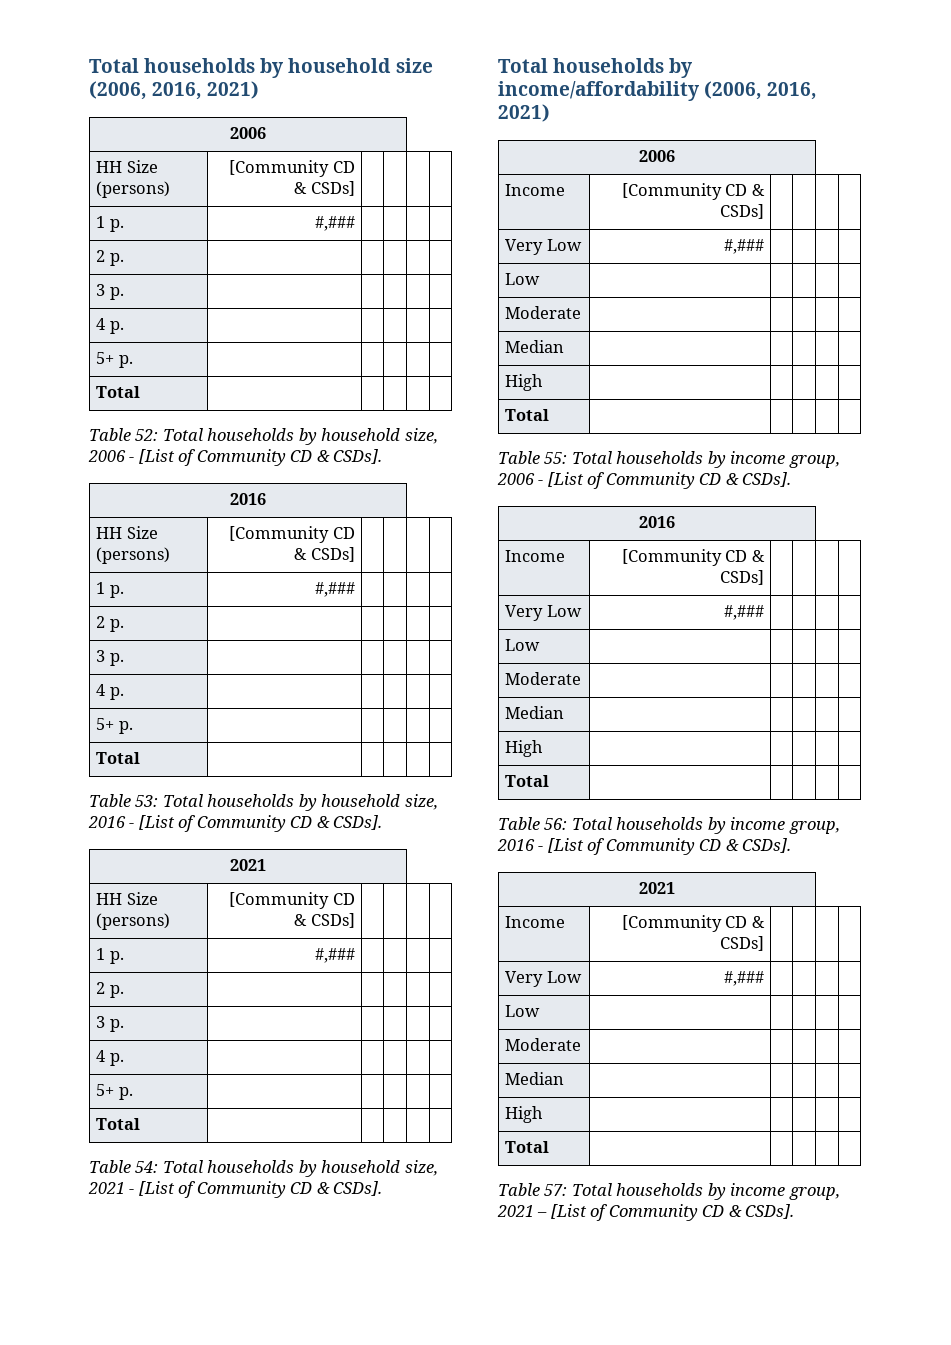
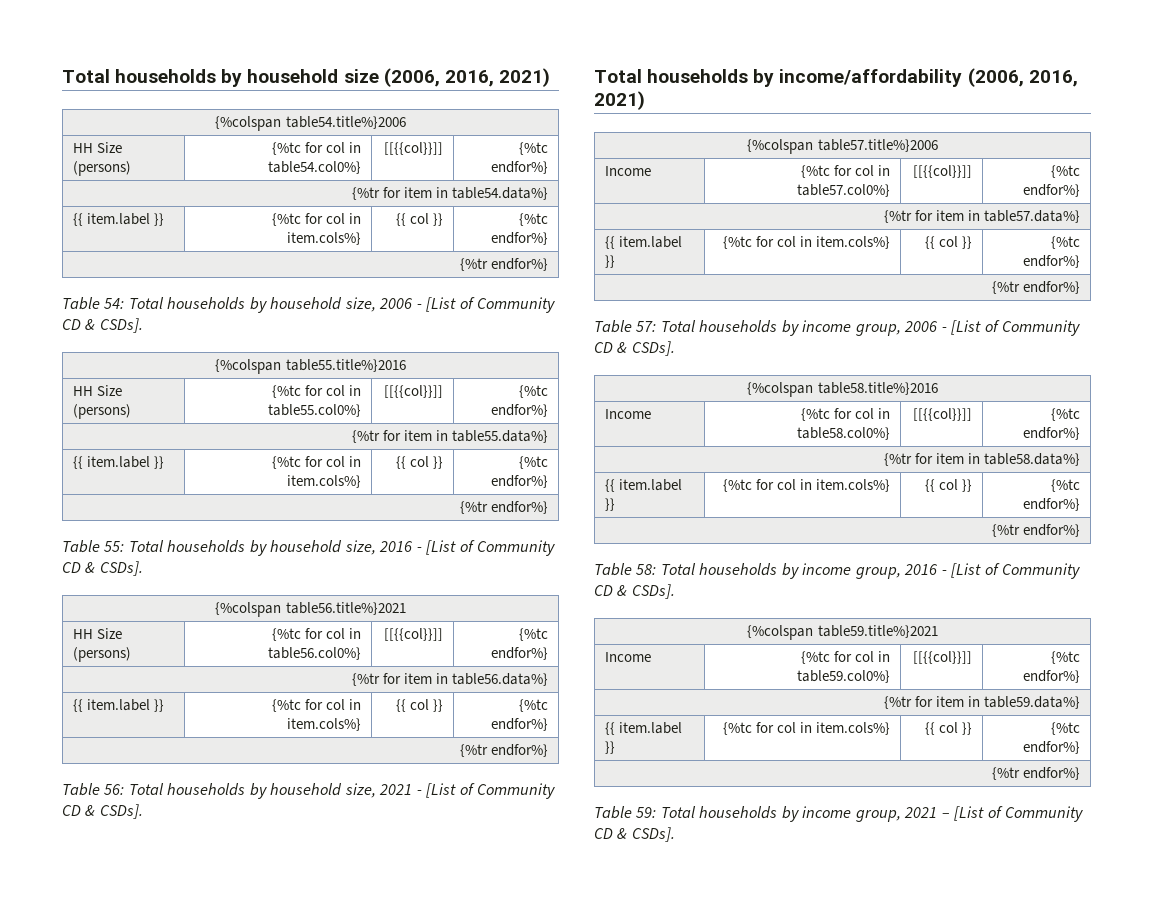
  Total households by household size (2006, 2016, 2021)
- 2006
- HH Size (persons) | [Community CD & CSDs] | | | |
- 1 p. | #,### | | | |
- 2 p. | | | | |
- 3 p. | | | | |
- 4 p. | | | | |
- 5+ p. | | | | |
- Total | | | | |
- Table 52: Total households by household size, 2006 - [List of Community CD & CSDs].
- 2016
- HH Size (persons) | [Community CD & CSDs] | | | |
- 1 p. | #,### | | | |
- 2 p. | | | | |
- 3 p. | | | | |
- 4 p. | | | | |
- 5+ p. | | | | |
- Total | | | | |
- Table 53: Total households by household size, 2016 - [List of Community CD & CSDs].
- 2021
- HH Size (persons) | [Community CD & CSDs] | | | |
- 1 p. | #,### | | | |
- 2 p. | | | | |
- 3 p. | | | | |
- 4 p. | | | | |
- 5+ p. | | | | |
- Total | | | | |
- Table 54: Total households by household size, 2021 - [List of Community CD & CSDs].
+ {%colspan table54.title%}2006
+ HH Size (persons) | {%tc for col in table54.col0%} | [[{{col}}]] | {%tc endfor%}
+ {%tr for item in table54.data%}
+ {{ item.label }} | {%tc for col in item.cols%} | {{ col }} | {%tc endfor%}
+ {%tr endfor%}
+ Table 54: Total households by household size, 2006 - [List of Community CD & CSDs].
+ {%colspan table55.title%}2016
+ HH Size (persons) | {%tc for col in table55.col0%} | [[{{col}}]] | {%tc endfor%}
+ {%tr for item in table55.data%}
+ {{ item.label }} | {%tc for col in item.cols%} | {{ col }} | {%tc endfor%}
+ {%tr endfor%}
+ Table 55: Total households by household size, 2016 - [List of Community CD & CSDs].
+ {%colspan table56.title%}2021
+ HH Size (persons) | {%tc for col in table56.col0%} | [[{{col}}]] | {%tc endfor%}
+ {%tr for item in table56.data%}
+ {{ item.label }} | {%tc for col in item.cols%} | {{ col }} | {%tc endfor%}
+ {%tr endfor%}
+ Table 56: Total households by household size, 2021 - [List of Community CD & CSDs].
  Total households by income/affordability (2006, 2016, 2021)
- 2006
- Income | [Community CD & CSDs] | | | |
- Very Low | #,### | | | |
- Low | | | | |
- Moderate | | | | |
- Median | | | | |
- High | | | | |
- Total | | | | |
- Table 55: Total households by income group, 2006 - [List of Community CD & CSDs].
- 2016
- Income | [Community CD & CSDs] | | | |
- Very Low | #,### | | | |
- Low | | | | |
- Moderate | | | | |
- Median | | | | |
- High | | | | |
- Total | | | | |
- Table 56: Total households by income group, 2016 - [List of Community CD & CSDs].
- 2021
- Income | [Community CD & CSDs] | | | |
- Very Low | #,### | | | |
- Low | | | | |
- Moderate | | | | |
- Median | | | | |
- High | | | | |
- Total | | | | |
- Table 57: Total households by income group, 2021 – [List of Community CD & CSDs].
+ {%colspan table57.title%}2006
+ Income | {%tc for col in table57.col0%} | [[{{col}}]] | {%tc endfor%}
+ {%tr for item in table57.data%}
+ {{ item.label }} | {%tc for col in item.cols%} | {{ col }} | {%tc endfor%}
+ {%tr endfor%}
+ Table 57: Total households by income group, 2006 - [List of Community CD & CSDs].
+ {%colspan table58.title%}2016
+ Income | {%tc for col in table58.col0%} | [[{{col}}]] | {%tc endfor%}
+ {%tr for item in table58.data%}
+ {{ item.label }} | {%tc for col in item.cols%} | {{ col }} | {%tc endfor%}
+ {%tr endfor%}
+ Table 58: Total households by income group, 2016 - [List of Community CD & CSDs].
+ {%colspan table59.title%}2021
+ Income | {%tc for col in table59.col0%} | [[{{col}}]] | {%tc endfor%}
+ {%tr for item in table59.data%}
+ {{ item.label }} | {%tc for col in item.cols%} | {{ col }} | {%tc endfor%}
+ {%tr endfor%}
+ Table 59: Total households by income group, 2021 – [List of Community CD & CSDs].

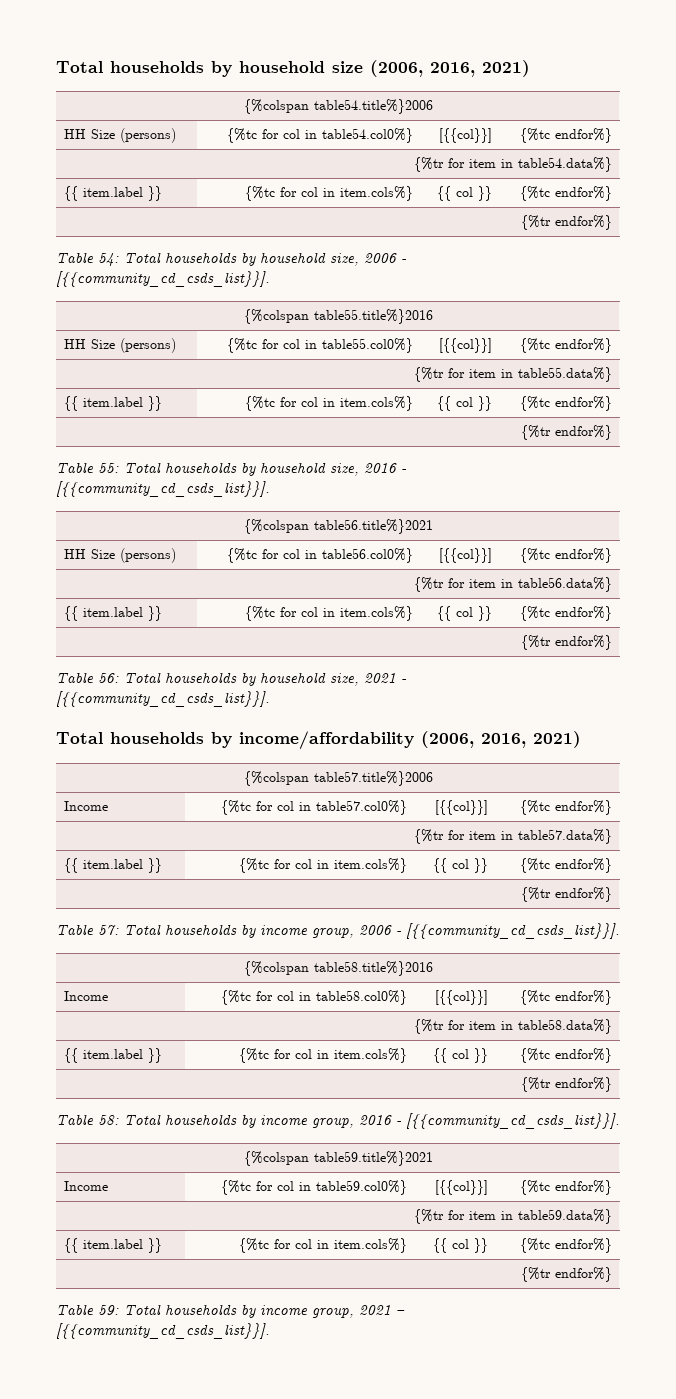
- HH Size (persons) | {%tc for col in table54.col0%} | [[{{col}}]] | {%tc endfor%}
+ HH Size (persons) | {%tc for col in table54.col0%} | [{{col}}] | {%tc endfor%}
- Table 54: Total households by household size, 2006 - [List of Community CD & CSDs].
+ Table 54: Total households by household size, 2006 - [{{community_cd_csds_list}}].
- HH Size (persons) | {%tc for col in table55.col0%} | [[{{col}}]] | {%tc endfor%}
+ HH Size (persons) | {%tc for col in table55.col0%} | [{{col}}] | {%tc endfor%}
- Table 55: Total households by household size, 2016 - [List of Community CD & CSDs].
+ Table 55: Total households by household size, 2016 - [{{community_cd_csds_list}}].
- HH Size (persons) | {%tc for col in table56.col0%} | [[{{col}}]] | {%tc endfor%}
+ HH Size (persons) | {%tc for col in table56.col0%} | [{{col}}] | {%tc endfor%}
- Table 56: Total households by household size, 2021 - [List of Community CD & CSDs].
+ Table 56: Total households by household size, 2021 - [{{community_cd_csds_list}}].
- Income | {%tc for col in table57.col0%} | [[{{col}}]] | {%tc endfor%}
+ Income | {%tc for col in table57.col0%} | [{{col}}] | {%tc endfor%}
- Table 57: Total households by income group, 2006 - [List of Community CD & CSDs].
+ Table 57: Total households by income group, 2006 - [{{community_cd_csds_list}}].
- Income | {%tc for col in table58.col0%} | [[{{col}}]] | {%tc endfor%}
+ Income | {%tc for col in table58.col0%} | [{{col}}] | {%tc endfor%}
- Table 58: Total households by income group, 2016 - [List of Community CD & CSDs].
+ Table 58: Total households by income group, 2016 - [{{community_cd_csds_list}}].
- Income | {%tc for col in table59.col0%} | [[{{col}}]] | {%tc endfor%}
+ Income | {%tc for col in table59.col0%} | [{{col}}] | {%tc endfor%}
- Table 59: Total households by income group, 2021 – [List of Community CD & CSDs].
+ Table 59: Total households by income group, 2021 – [{{community_cd_csds_list}}].

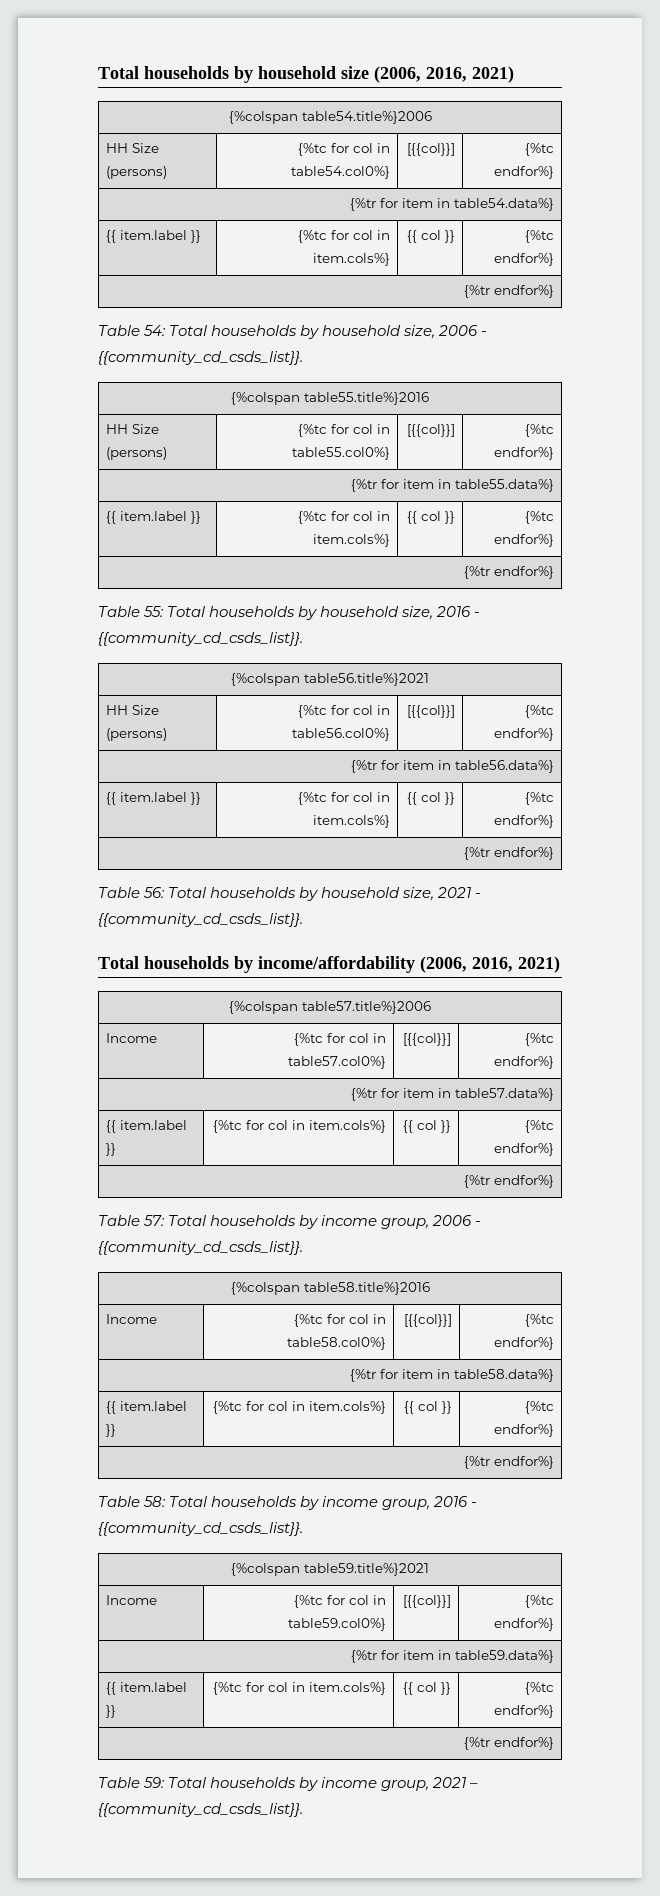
- Table 54: Total households by household size, 2006 - [{{community_cd_csds_list}}].
+ Table 54: Total households by household size, 2006 - {{community_cd_csds_list}}.
- Table 55: Total households by household size, 2016 - [{{community_cd_csds_list}}].
+ Table 55: Total households by household size, 2016 - {{community_cd_csds_list}}.
- Table 56: Total households by household size, 2021 - [{{community_cd_csds_list}}].
+ Table 56: Total households by household size, 2021 - {{community_cd_csds_list}}.
- Table 57: Total households by income group, 2006 - [{{community_cd_csds_list}}].
+ Table 57: Total households by income group, 2006 - {{community_cd_csds_list}}.
- Table 58: Total households by income group, 2016 - [{{community_cd_csds_list}}].
+ Table 58: Total households by income group, 2016 - {{community_cd_csds_list}}.
- Table 59: Total households by income group, 2021 – [{{community_cd_csds_list}}].
+ Table 59: Total households by income group, 2021 – {{community_cd_csds_list}}.

